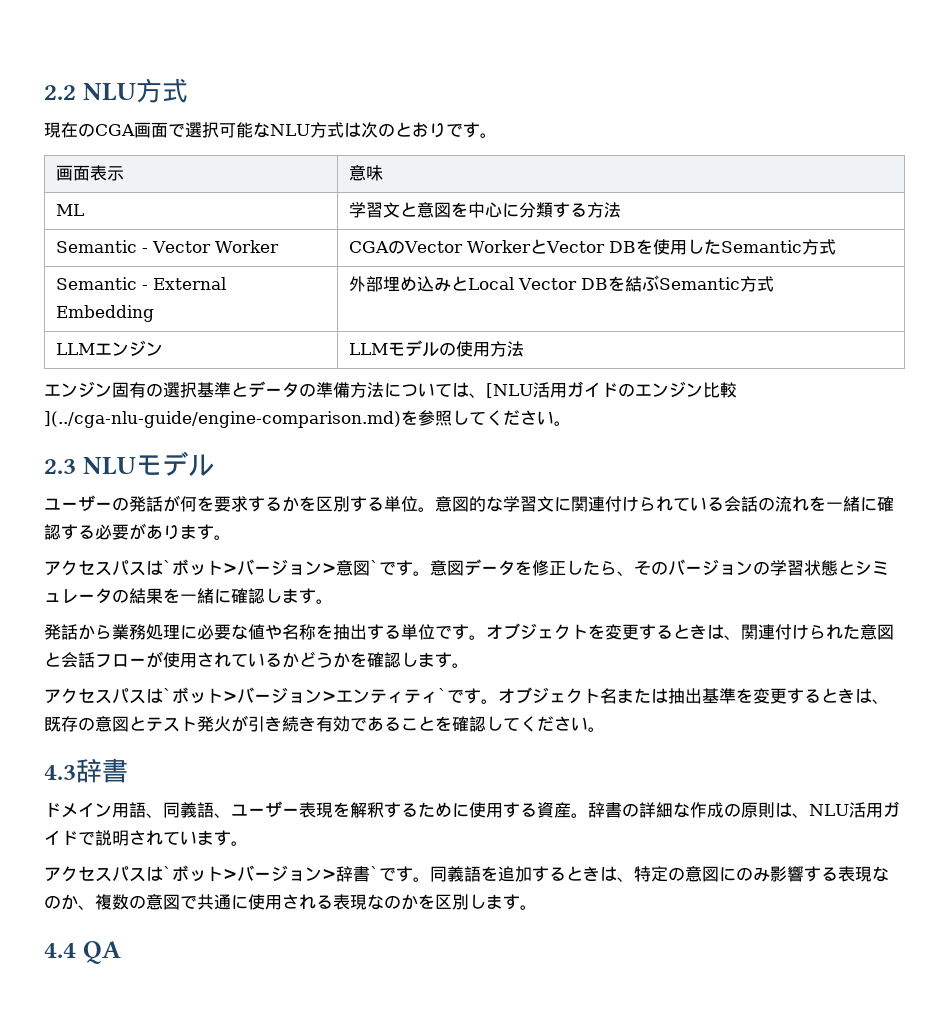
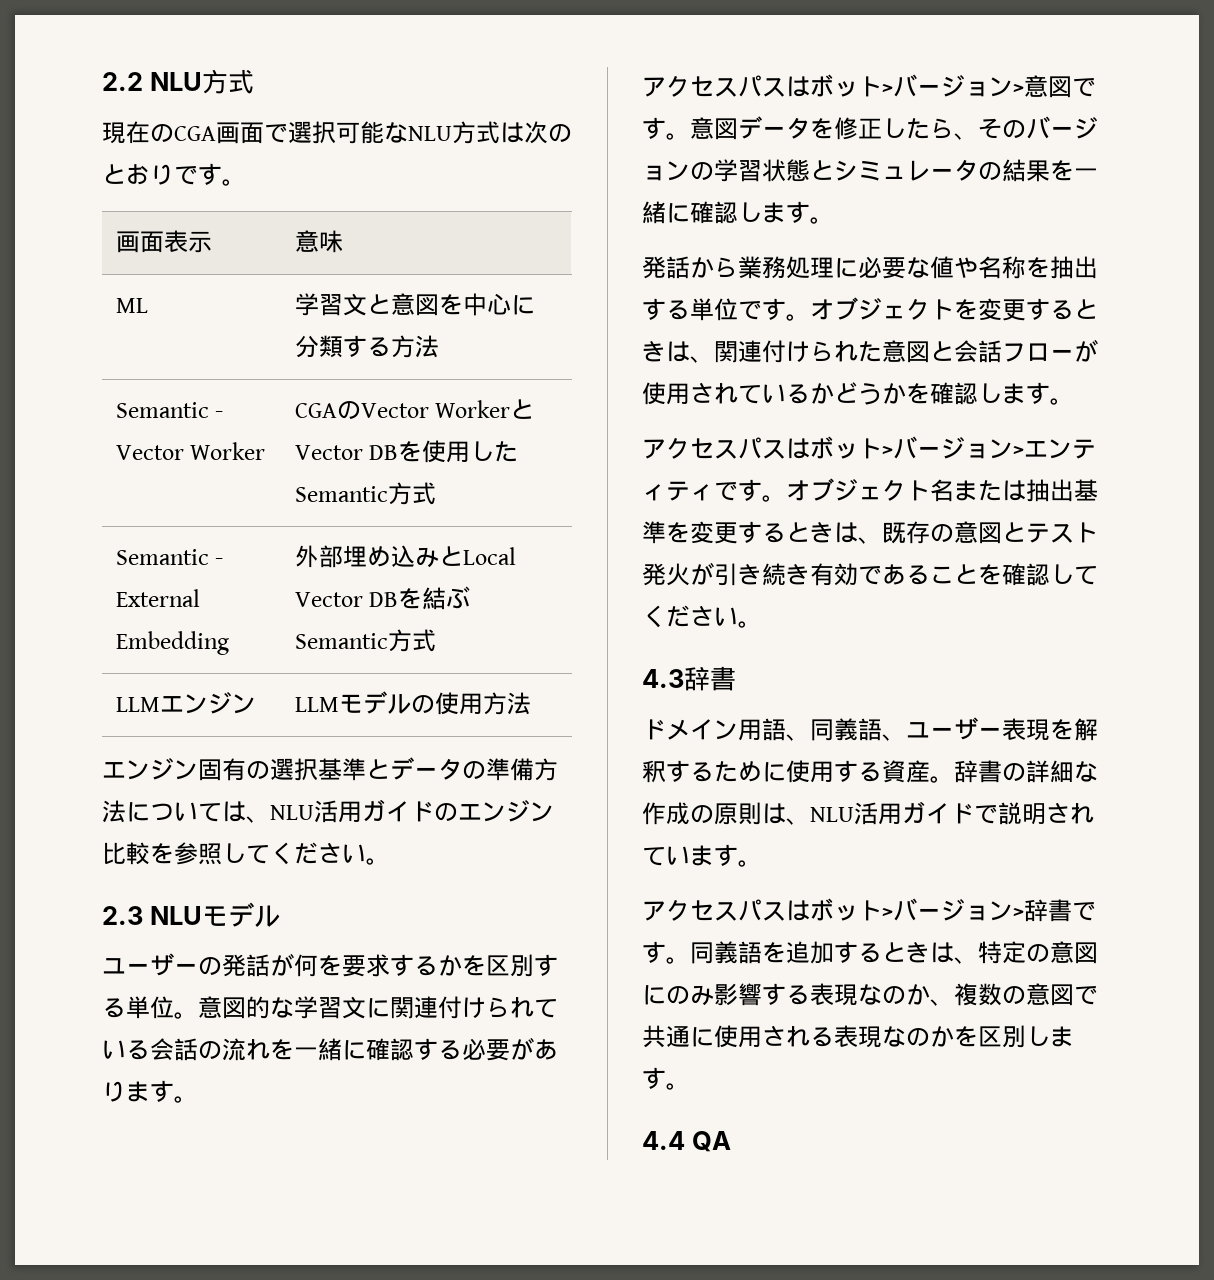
- エンジン固有の選択基準とデータの準備方法については、[NLU活用ガイドのエンジン比較](../cga-nlu-guide/engine-comparison.md)を参照してください。
+ エンジン固有の選択基準とデータの準備方法については、NLU活用ガイドのエンジン比較を参照してください。
- アクセスパスは`ボット>バージョン>意図`です。
+ アクセスパスはボット>バージョン>意図です。
- アクセスパスは`ボット>バージョン>エンティティ`です。
+ アクセスパスはボット>バージョン>エンティティです。
- アクセスパスは`ボット>バージョン>辞書`です。
+ アクセスパスはボット>バージョン>辞書です。

